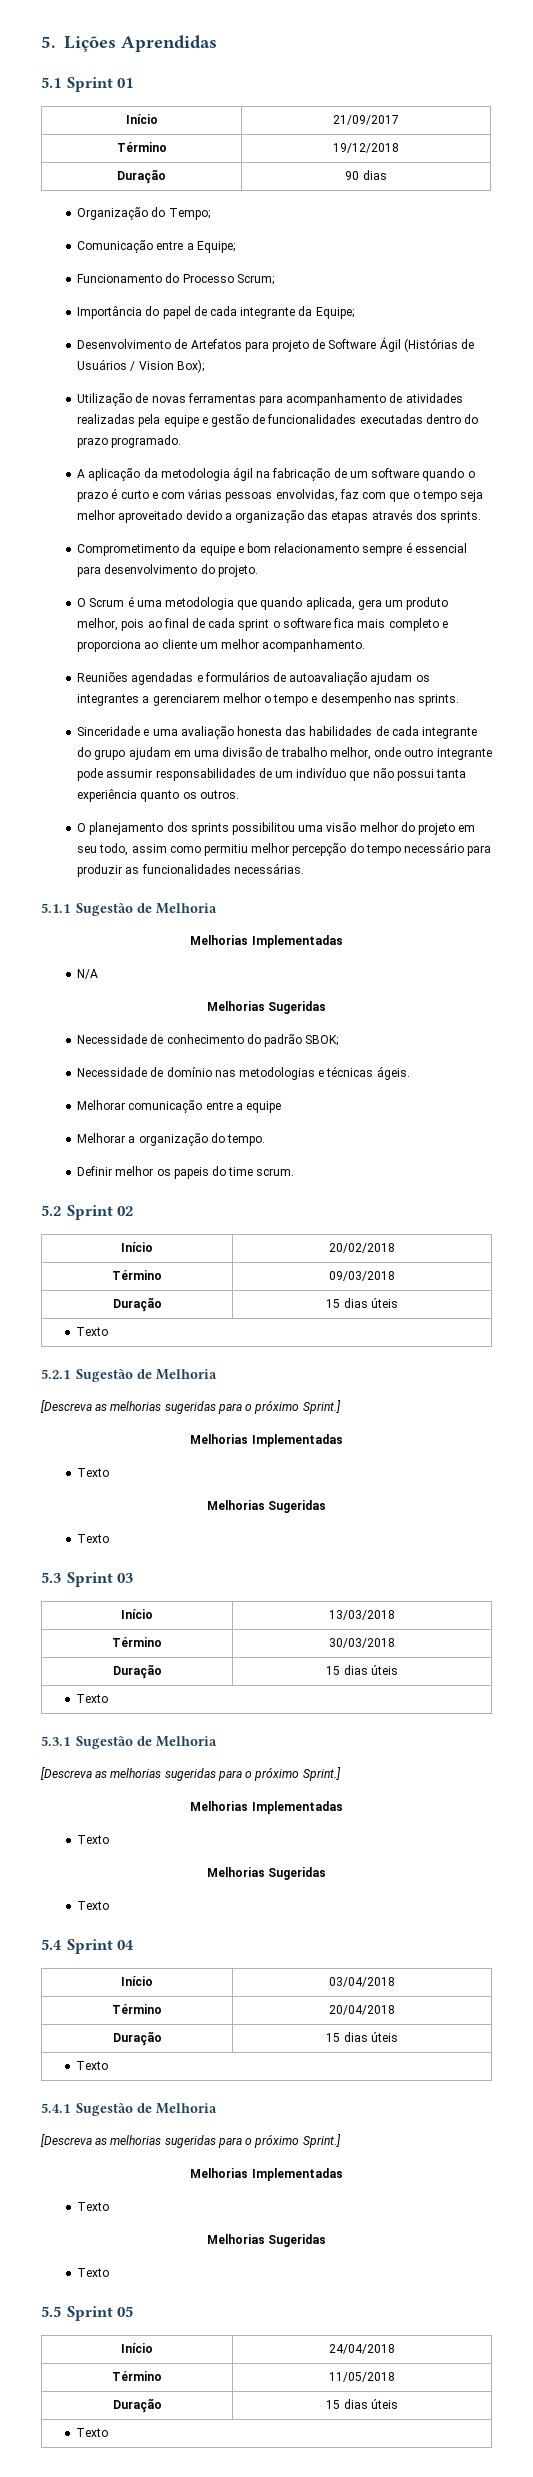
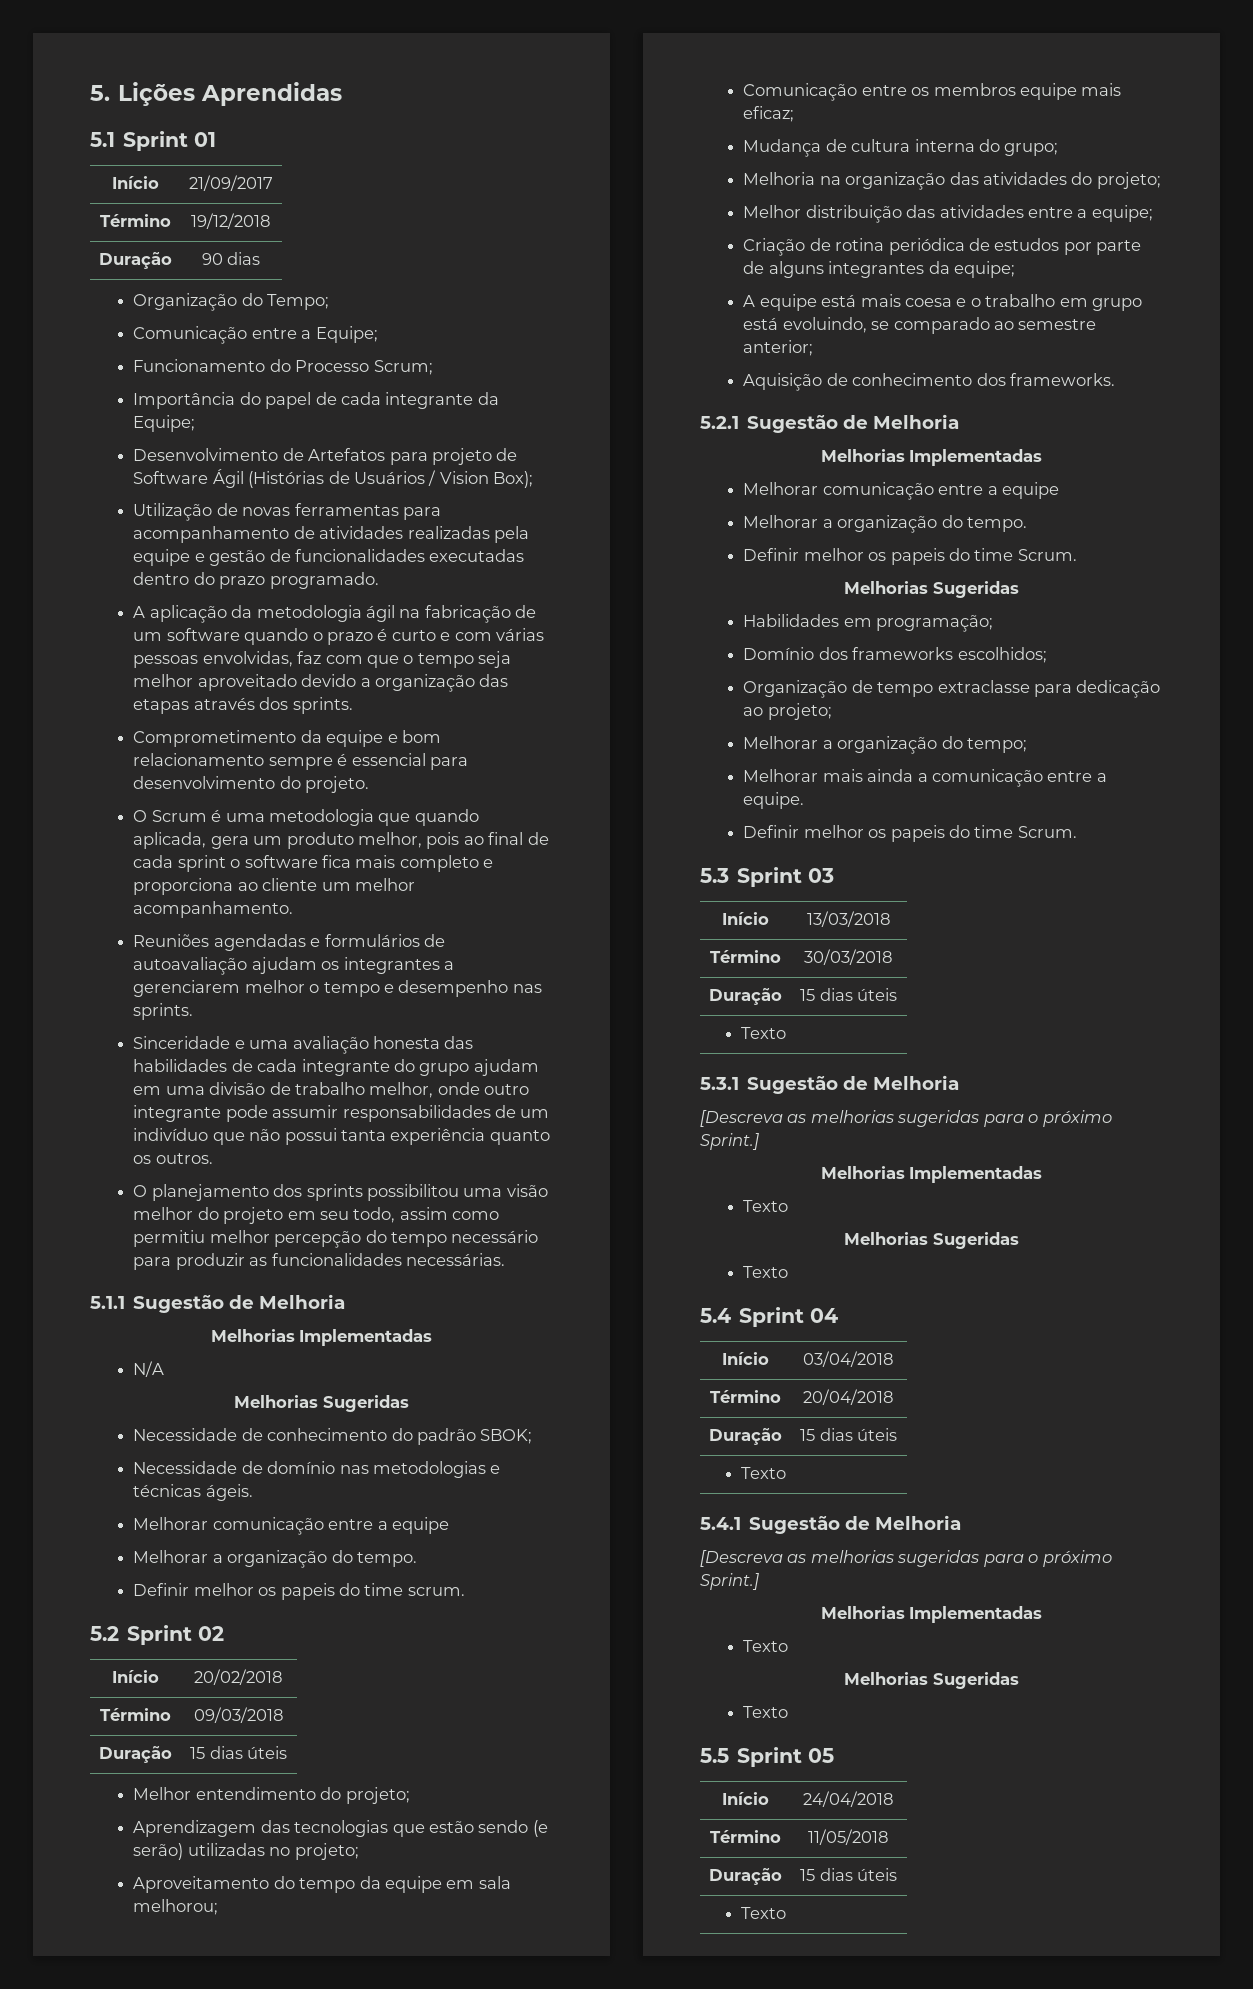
  Término | 09/03/2018
  Duração | 15 dias úteis
- Texto
+ Melhor entendimento do projeto;
+ Aprendizagem das tecnologias que estão sendo (e serão) utilizadas no projeto;
+ Aproveitamento do tempo da equipe em sala melhorou;
+ Comunicação entre os membros equipe mais eficaz;
+ Mudança de cultura interna do grupo;
+ Melhoria na organização das atividades do projeto;
+ Melhor distribuição das atividades entre a equipe;
+ Criação de rotina periódica de estudos por parte de alguns integrantes da equipe;
+ A equipe está mais coesa e o trabalho em grupo está evoluindo, se comparado ao semestre anterior;
+ Aquisição de conhecimento dos frameworks.
  5.2.1 Sugestão de Melhoria
- [Descreva as melhorias sugeridas para o próximo Sprint.]
  Melhorias Implementadas
- Texto
+ Melhorar comunicação entre a equipe
+ Melhorar a organização do tempo.
+ Definir melhor os papeis do time Scrum.
  Melhorias Sugeridas
- Texto
+ Habilidades em programação;
+ Domínio dos frameworks escolhidos;
+ Organização de tempo extraclasse para dedicação ao projeto;
+ Melhorar a organização do tempo;
+ Melhorar mais ainda a comunicação entre a equipe.
+ Definir melhor os papeis do time Scrum.

